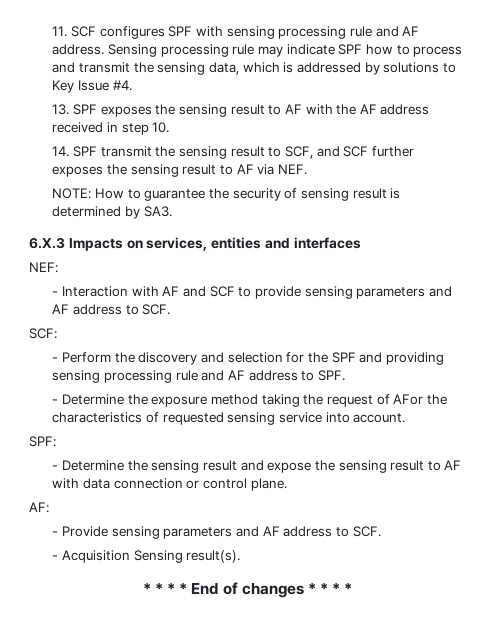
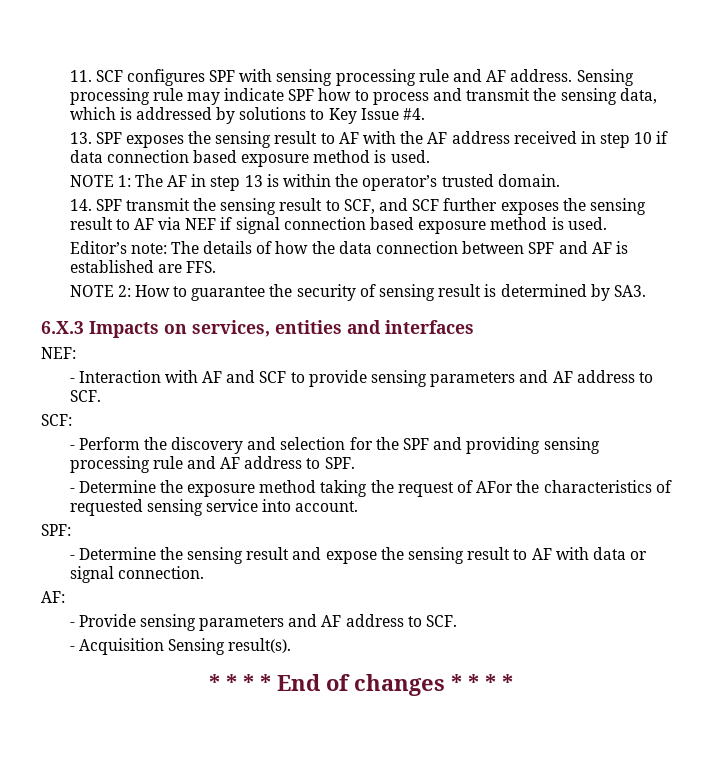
- 13. SPF exposes the sensing result to AF with the AF address received in step 10.
+ 13. SPF exposes the sensing result to AF with the AF address received in step 10 if data connection based exposure method is used.
+ NOTE 1: The AF in step 13 is within the operator’s trusted domain.
- 14. SPF transmit the sensing result to SCF, and SCF further exposes the sensing result to AF via NEF.
- NOTE: How to guarantee the security of sensing result is determined by SA3.
+ 14. SPF transmit the sensing result to SCF, and SCF further exposes the sensing result to AF via NEF if signal connection based exposure method is used.
+ Editor’s note: The details of how the data connection between SPF and AF is established are FFS.
+ NOTE 2: How to guarantee the security of sensing result is determined by SA3.
- - Determine the sensing result and expose the sensing result to AF with data connection or control plane.
+ - Determine the sensing result and expose the sensing result to AF with data or signal connection.

